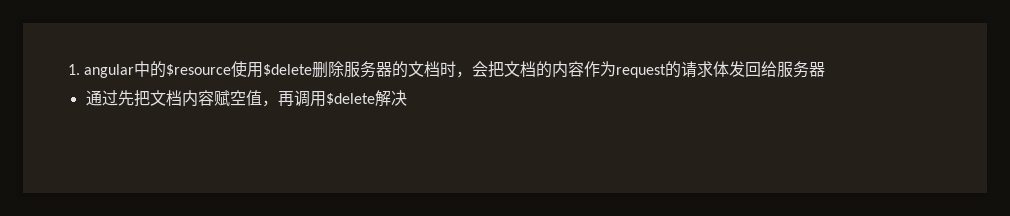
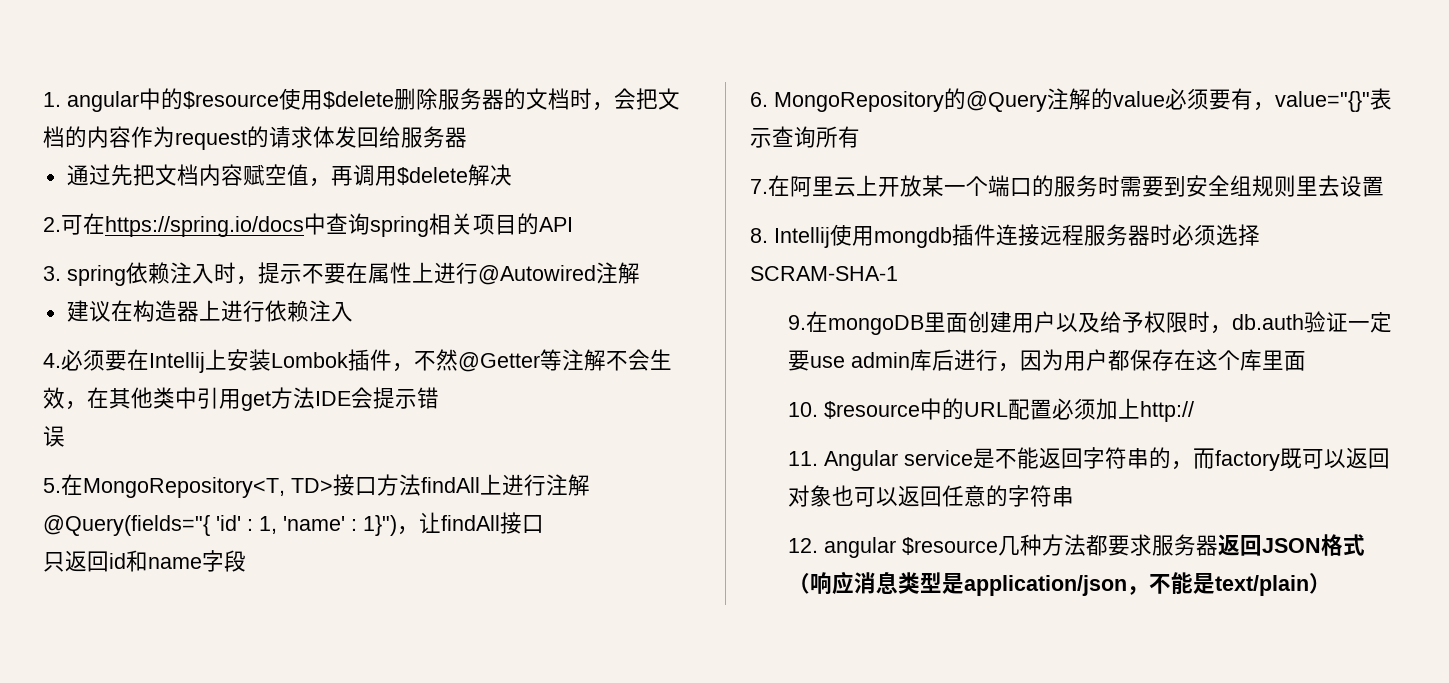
+ 2.可在https://spring.io/docs中查询spring相关项目的API
+ 3. spring依赖注入时，提示不要在属性上进行@Autowired注解
+ 建议在构造器上进行依赖注入
+ 4.必须要在Intellij上安装Lombok插件，不然@Getter等注解不会生效，在其他类中引用get方法IDE会提示错
+ 误
+ 5.在MongoRepository<T, TD>接口方法findAll上进行注解@Query(fields="{ 'id' : 1, 'name' : 1}")，让findAll接口
+ 只返回id和name字段
+ 6. MongoRepository的@Query注解的value必须要有，value="{}"表示查询所有
+ 7.在阿里云上开放某一个端口的服务时需要到安全组规则里去设置
+ 8. Intellij使用mongdb插件连接远程服务器时必须选择SCRAM-SHA-1
+ 9.在mongoDB里面创建用户以及给予权限时，db.auth验证一定要use admin库后进行，因为用户都保存在这个库里面
+ 10. $resource中的URL配置必须加上http://
+ 11. Angular service是不能返回字符串的，而factory既可以返回对象也可以返回任意的字符串
+ 12. angular $resource几种方法都要求服务器返回JSON格式（响应消息类型是application/json，不能是text/plain）

